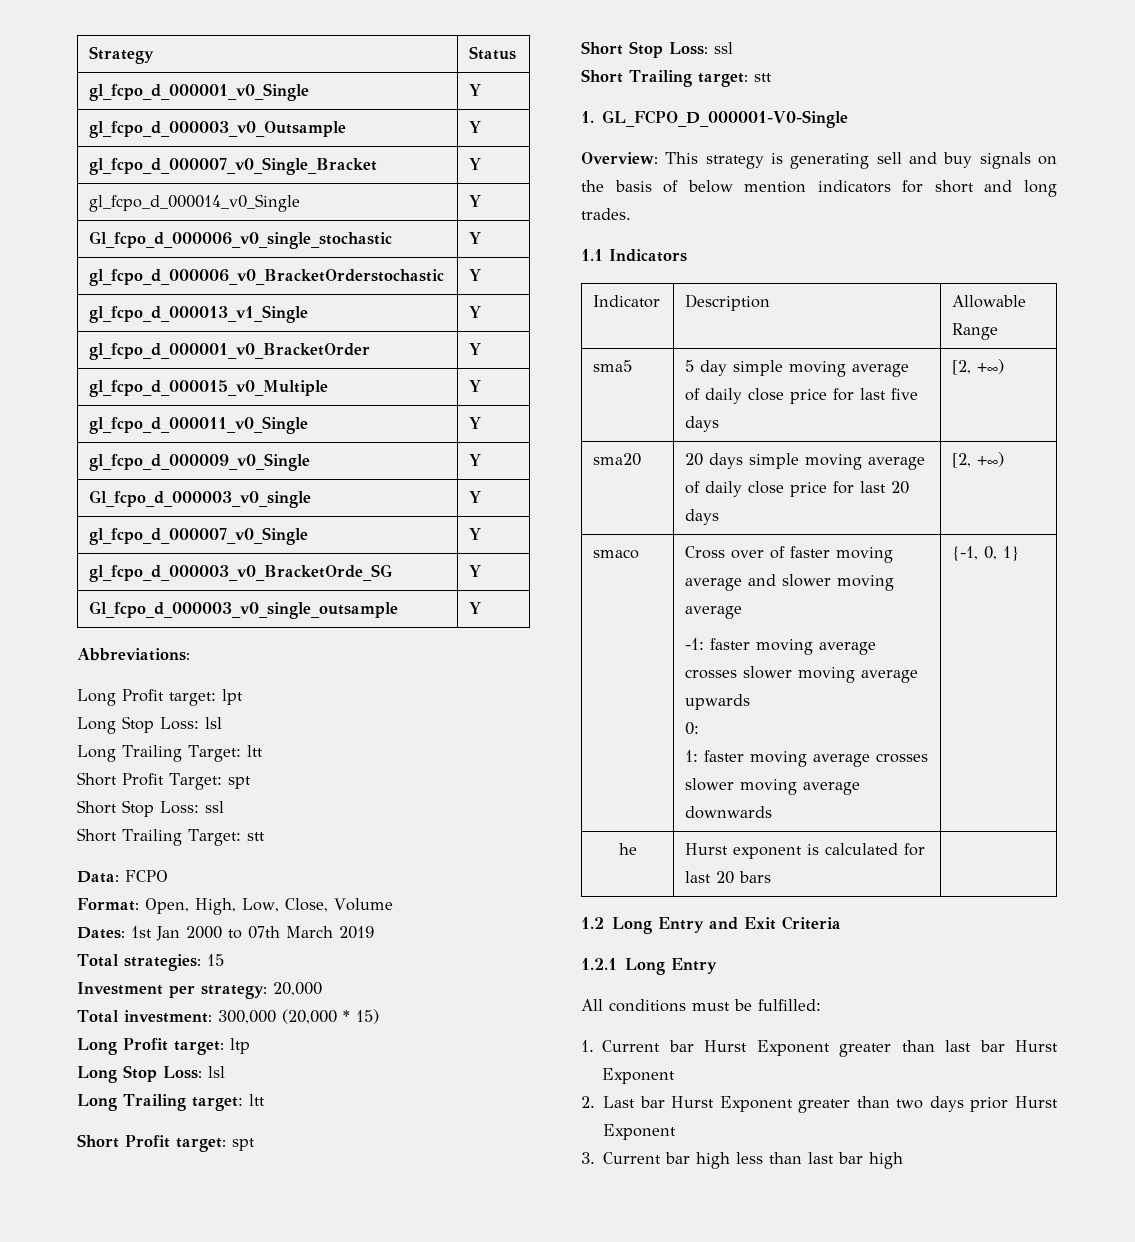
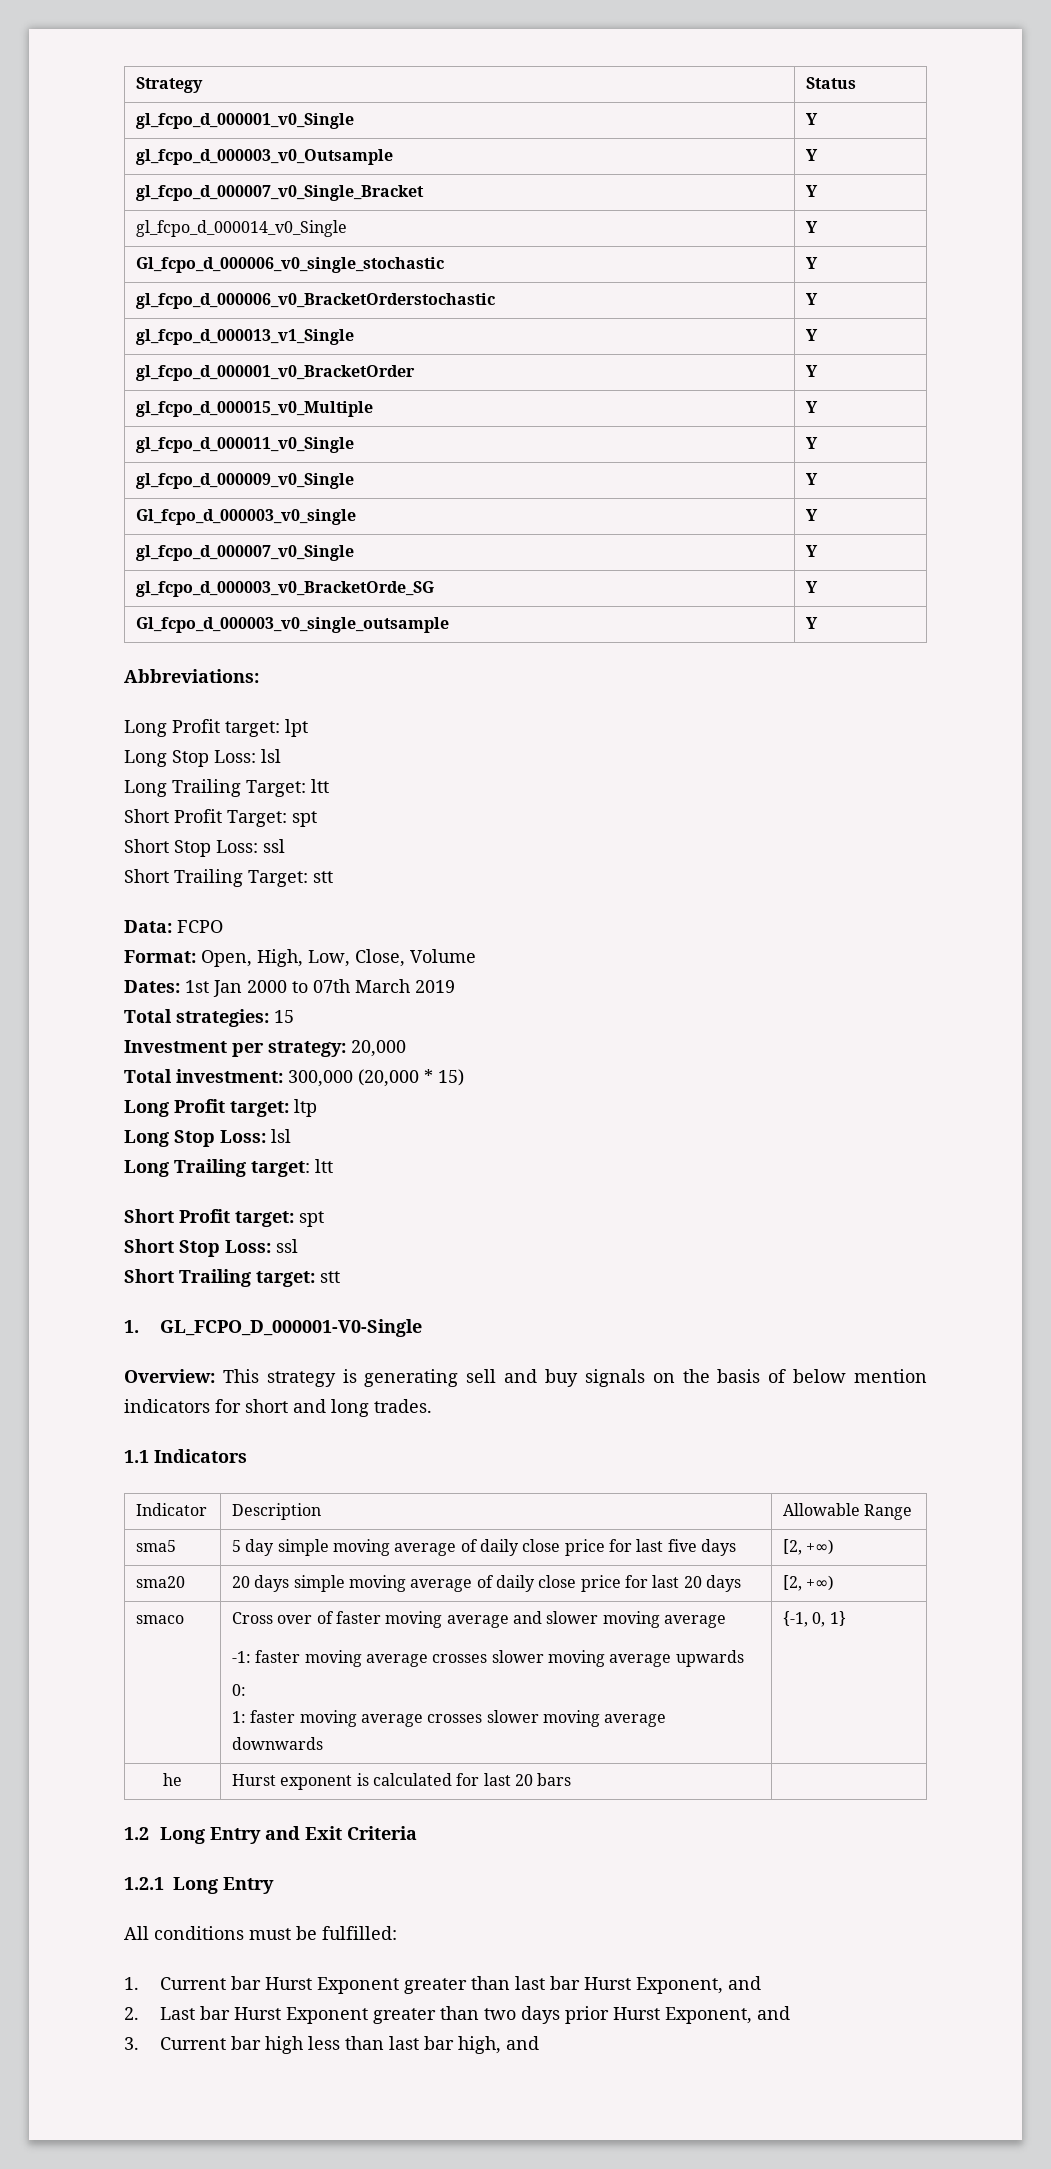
- 1. Current bar Hurst Exponent greater than last bar Hurst Exponent
+ 1. Current bar Hurst Exponent greater than last bar Hurst Exponent, and
- 2. Last bar Hurst Exponent greater than two days prior Hurst Exponent
+ 2. Last bar Hurst Exponent greater than two days prior Hurst Exponent, and
- 3. Current bar high less than last bar high
+ 3. Current bar high less than last bar high, and

